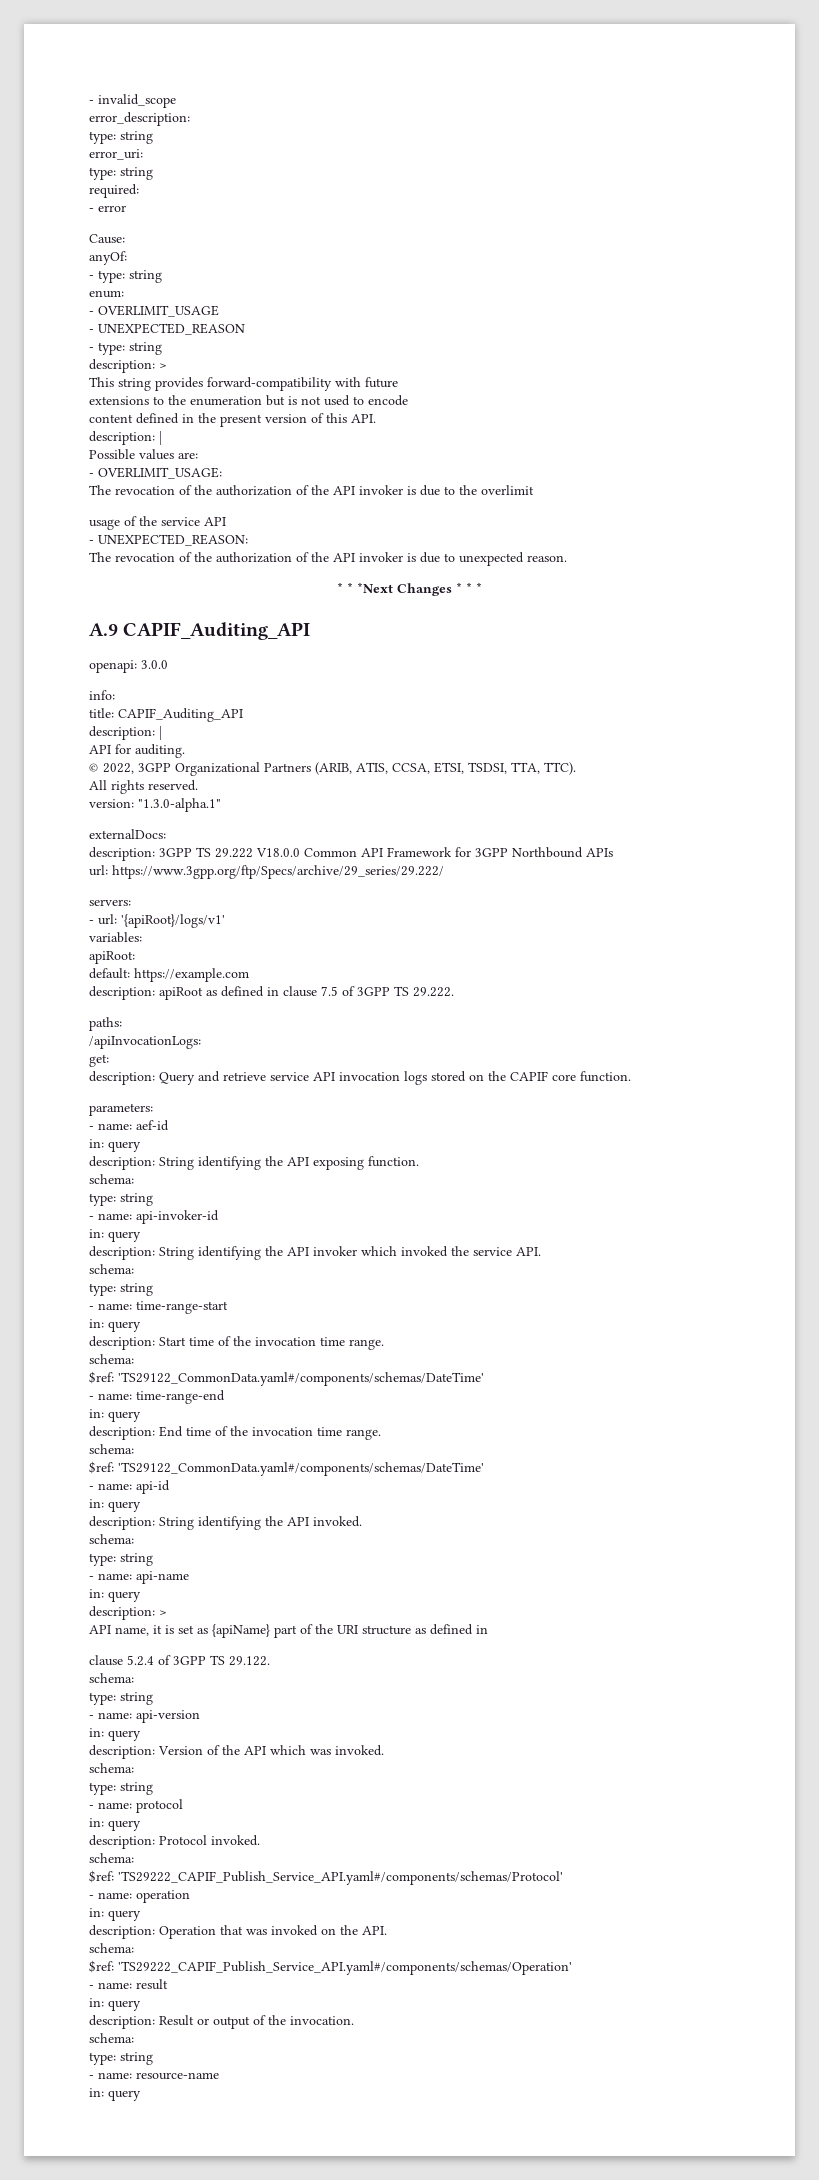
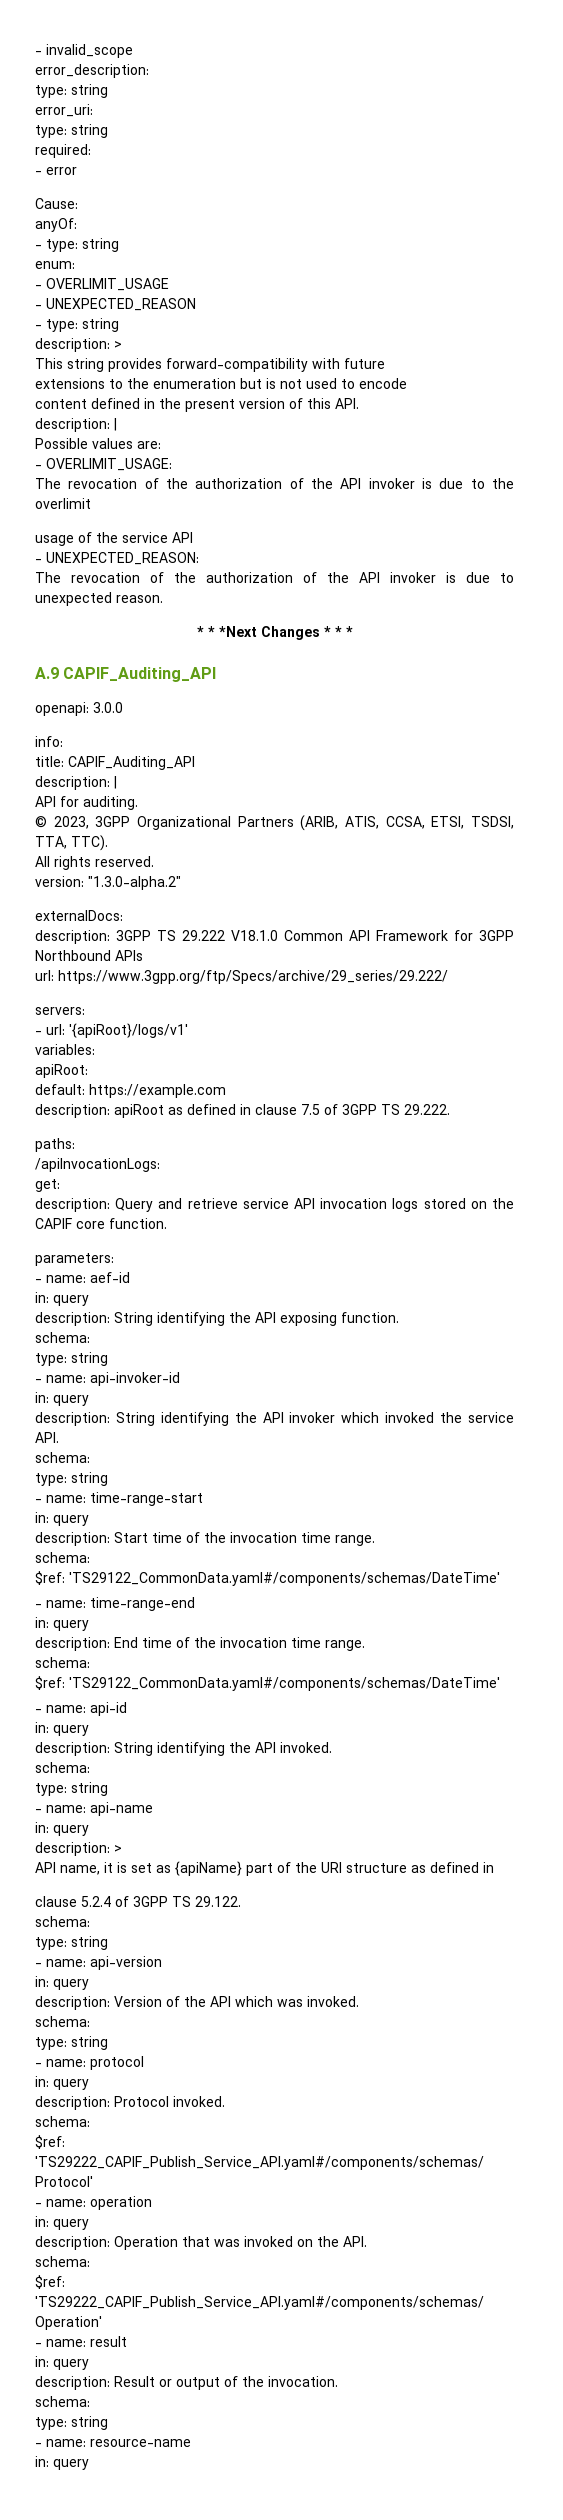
- © 2022, 3GPP Organizational Partners (ARIB, ATIS, CCSA, ETSI, TSDSI, TTA, TTC).
+ © 2023, 3GPP Organizational Partners (ARIB, ATIS, CCSA, ETSI, TSDSI, TTA, TTC).
- version: "1.3.0-alpha.1"
+ version: "1.3.0-alpha.2"
- description: 3GPP TS 29.222 V18.0.0 Common API Framework for 3GPP Northbound APIs
+ description: 3GPP TS 29.222 V18.1.0 Common API Framework for 3GPP Northbound APIs

